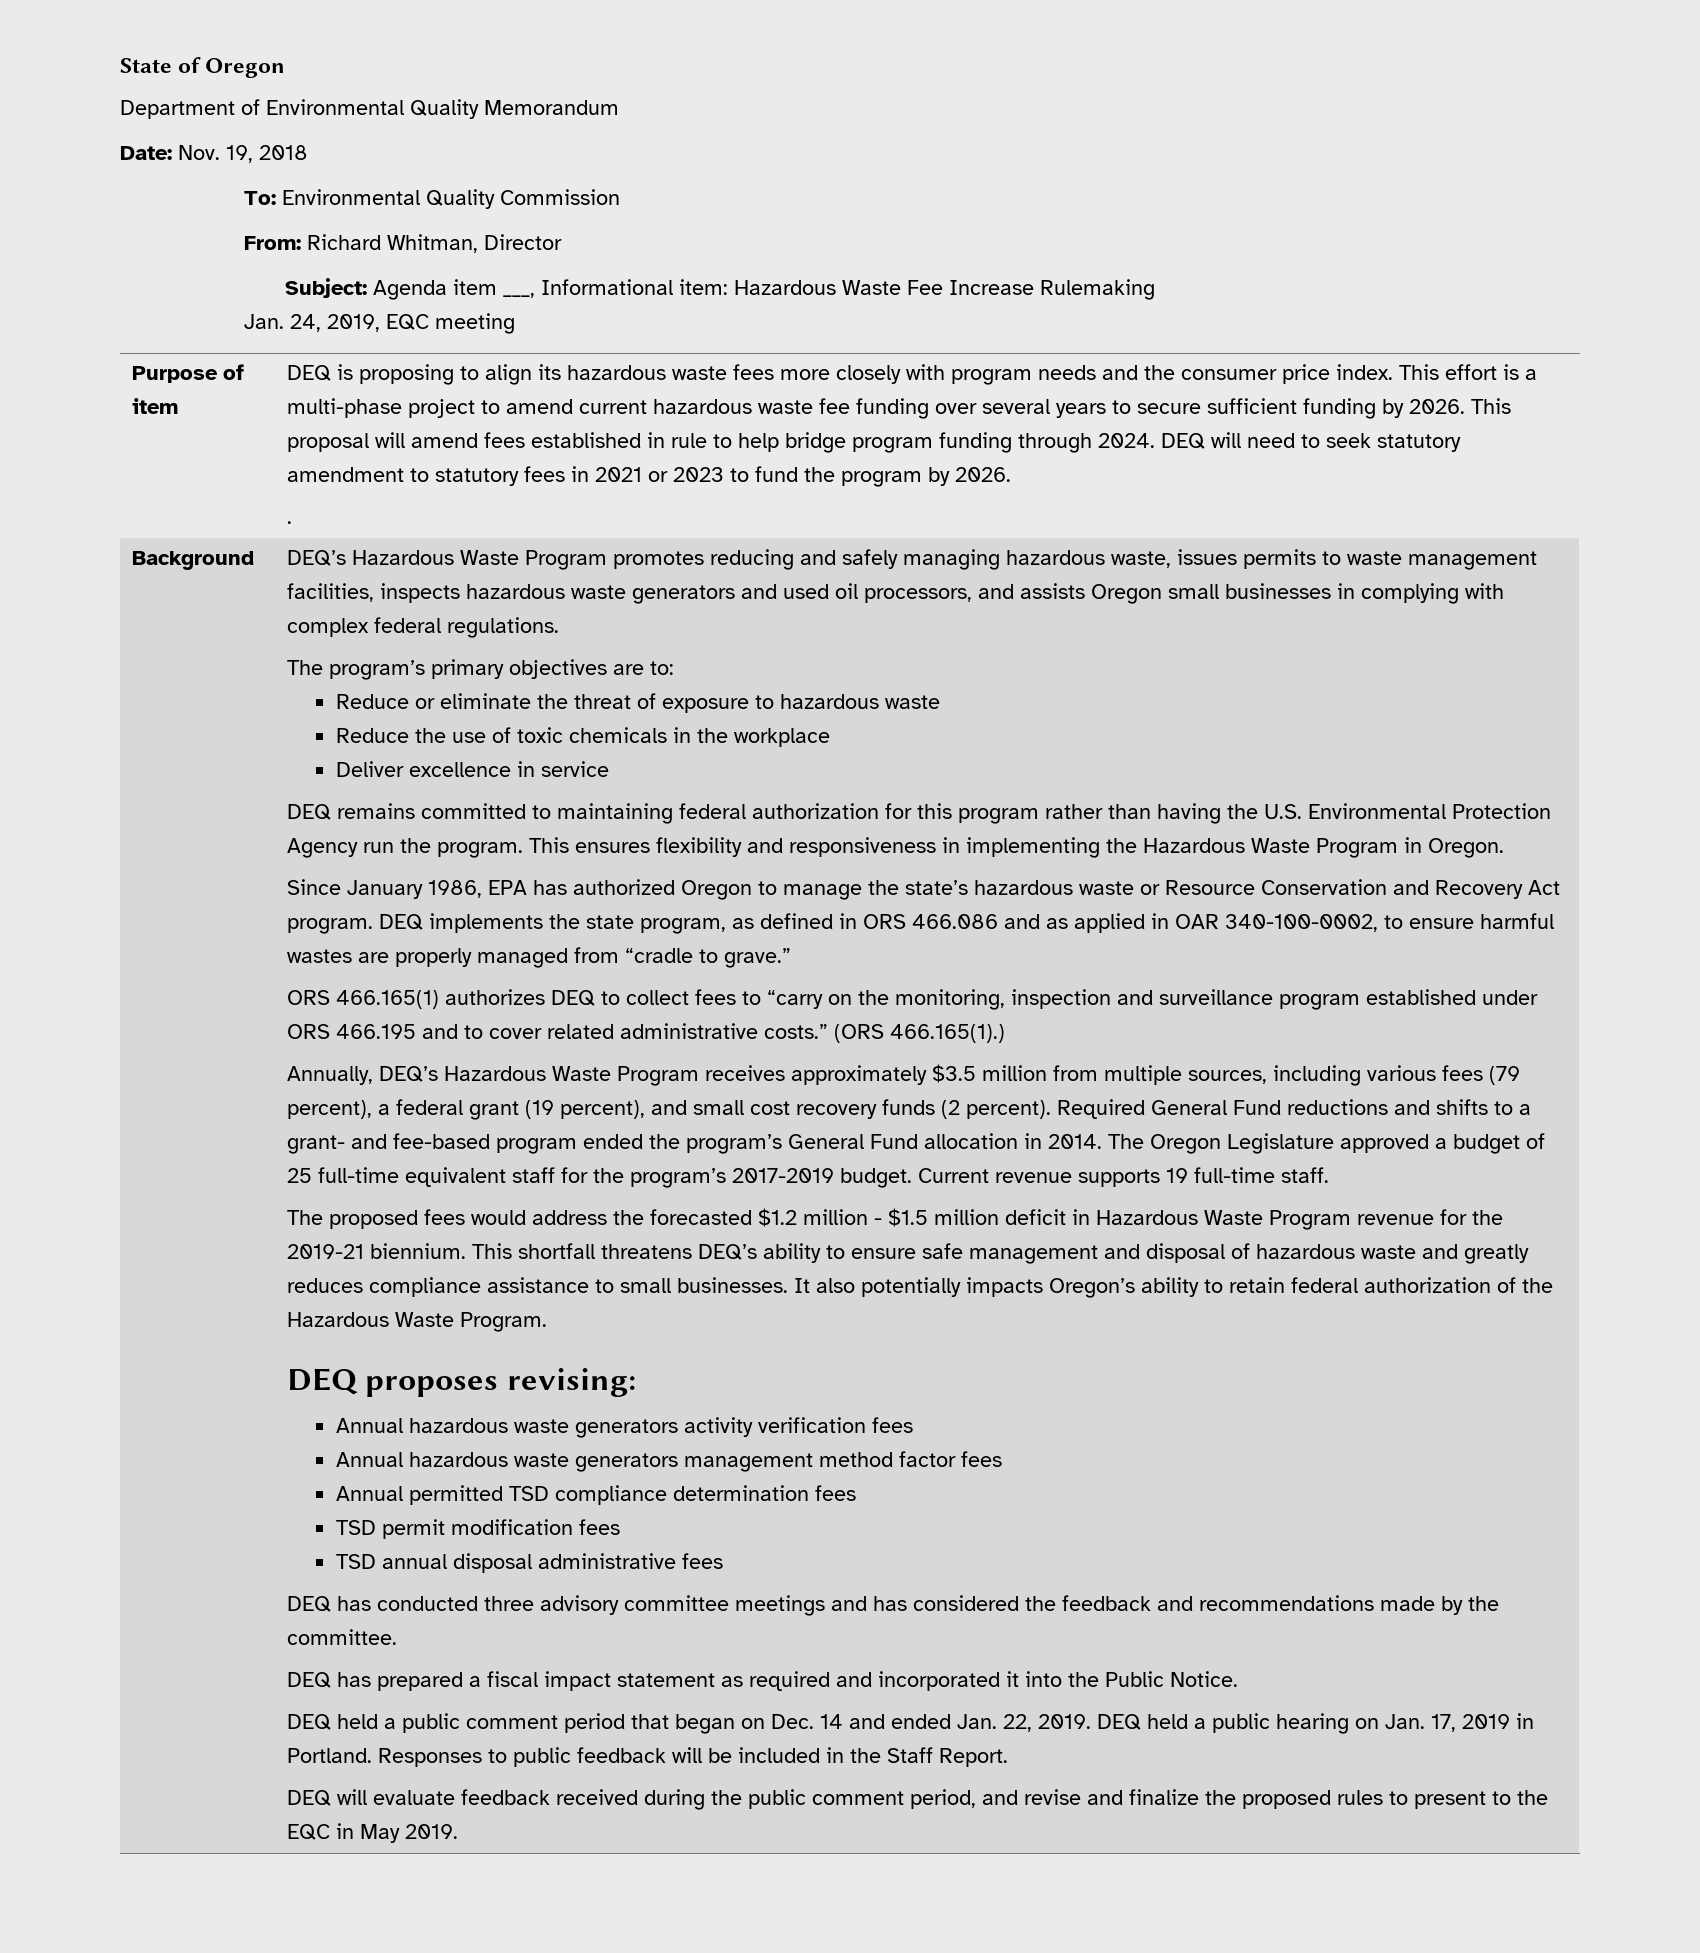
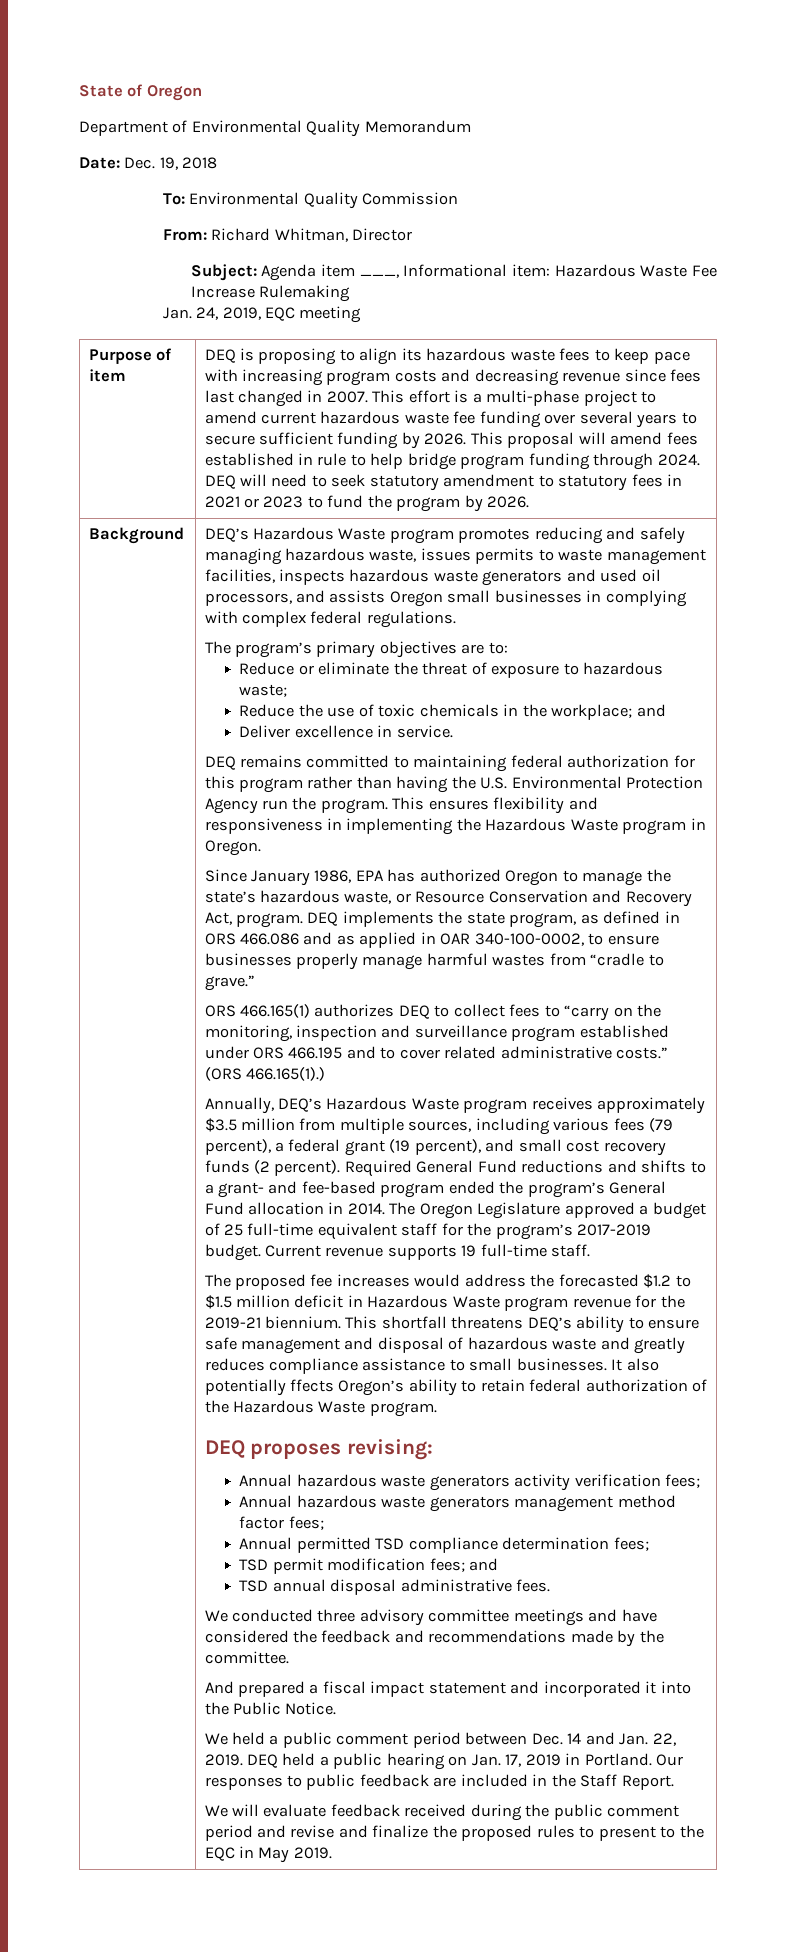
- Date: Nov. 19, 2018
+ Date: Dec. 19, 2018
- DEQ is proposing to align its hazardous waste fees more closely with program needs and the consumer price index.
+ DEQ is proposing to align its hazardous waste fees to keep pace with increasing program costs and decreasing revenue since fees last changed in 2007.
- .
- DEQ’s Hazardous Waste Program promotes reducing and safely managing hazardous waste, issues permits to waste management facilities, inspects hazardous waste generators and used oil processors, and assists Oregon small businesses in complying with complex federal regulations.
+ DEQ’s Hazardous Waste program promotes reducing and safely managing hazardous waste, issues permits to waste management facilities, inspects hazardous waste generators and used oil processors, and assists Oregon small businesses in complying with complex federal regulations.
- Reduce or eliminate the threat of exposure to hazardous waste
+ Reduce or eliminate the threat of exposure to hazardous waste;
- Reduce the use of toxic chemicals in the workplace
+ Reduce the use of toxic chemicals in the workplace; and
- Deliver excellence in service
+ Deliver excellence in service.
- This ensures flexibility and responsiveness in implementing the Hazardous Waste Program in Oregon.
+ This ensures flexibility and responsiveness in implementing the Hazardous Waste program in Oregon.
- Since January 1986, EPA has authorized Oregon to manage the state’s hazardous waste or Resource Conservation and Recovery Act program.
+ Since January 1986, EPA has authorized Oregon to manage the state’s hazardous waste, or Resource Conservation and Recovery Act, program.
- DEQ implements the state program, as defined in ORS 466.086 and as applied in OAR 340-100-0002, to ensure harmful wastes are properly managed from “cradle to grave.”
+ DEQ implements the state program, as defined in ORS 466.086 and as applied in OAR 340-100-0002, to ensure businesses properly manage harmful wastes from “cradle to grave.”
- Annually, DEQ’s Hazardous Waste Program receives approximately $3.5 million from multiple sources, including various fees (79 percent), a federal grant (19 percent), and small cost recovery funds (2 percent).
+ Annually, DEQ’s Hazardous Waste program receives approximately $3.5 million from multiple sources, including various fees (79 percent), a federal grant (19 percent), and small cost recovery funds (2 percent).
- The proposed fees would address the forecasted $1.2 million - $1.5 million deficit in Hazardous Waste Program revenue for the 2019-21 biennium.
+ The proposed fee increases would address the forecasted $1.2 to $1.5 million deficit in Hazardous Waste program revenue for the 2019-21 biennium.
- It also potentially impacts Oregon’s ability to retain federal authorization of the Hazardous Waste Program.
+ It also potentially ffects Oregon’s ability to retain federal authorization of the Hazardous Waste program.
- Annual hazardous waste generators activity verification fees
+ Annual hazardous waste generators activity verification fees;
- Annual hazardous waste generators management method factor fees
+ Annual hazardous waste generators management method factor fees;
- Annual permitted TSD compliance determination fees
+ Annual permitted TSD compliance determination fees;
- TSD permit modification fees
+ TSD permit modification fees; and
- TSD annual disposal administrative fees
- DEQ has conducted three advisory committee meetings and has considered the feedback and recommendations made by the committee.
+ TSD annual disposal administrative fees.
+ We conducted three advisory committee meetings and have considered the feedback and recommendations made by the committee.
- DEQ has prepared a fiscal impact statement as required and incorporated it into the Public Notice.
+ And prepared a fiscal impact statement and incorporated it into the Public Notice.
- DEQ held a public comment period that began on Dec. 14 and ended Jan. 22, 2019.
+ We held a public comment period between Dec. 14 and Jan. 22, 2019.
- Responses to public feedback will be included in the Staff Report.
+ Our responses to public feedback are included in the Staff Report.
- DEQ will evaluate feedback received during the public comment period, and revise and finalize the proposed rules to present to the EQC in May 2019.
+ We will evaluate feedback received during the public comment period and revise and finalize the proposed rules to present to the EQC in May 2019.

